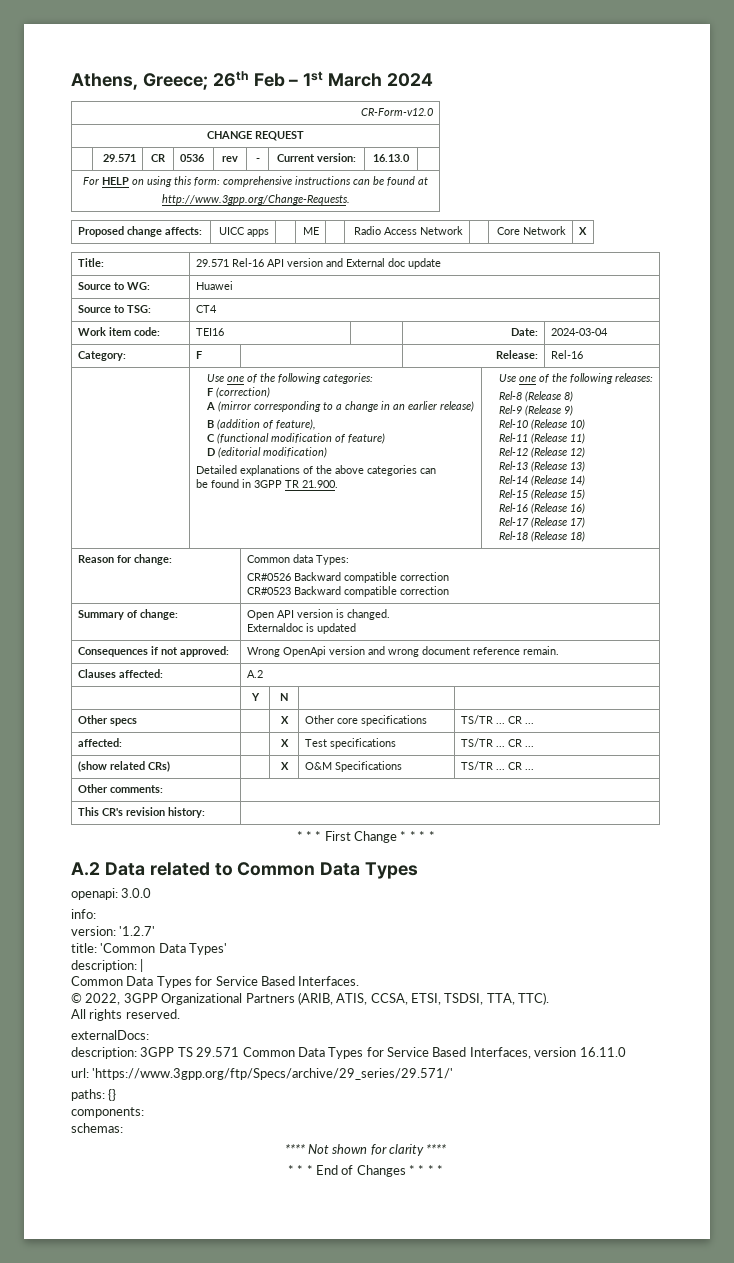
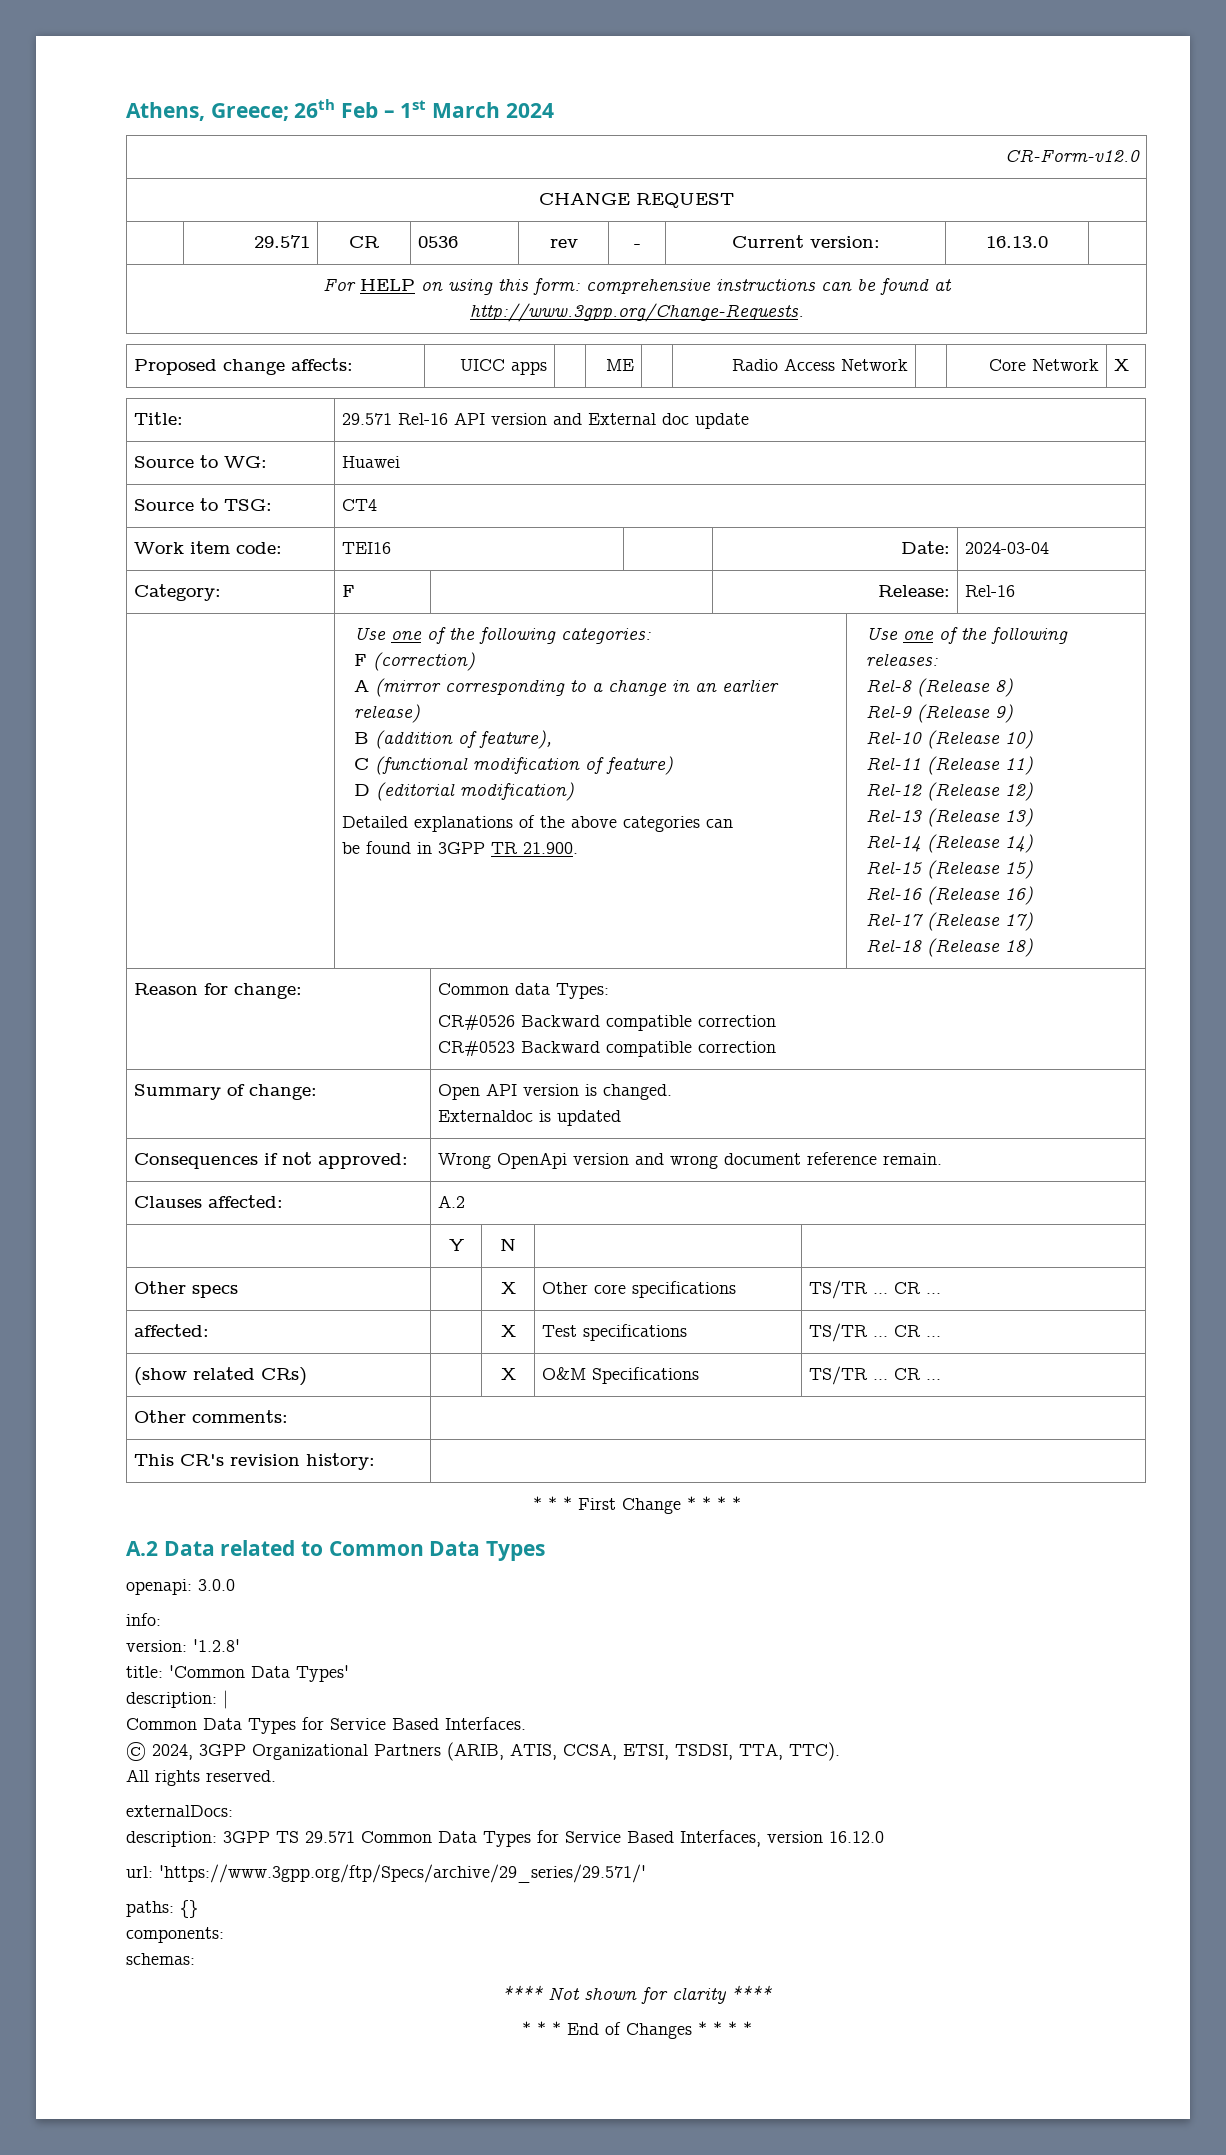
- version: '1.2.7'
+ version: '1.2.8'
- © 2022, 3GPP Organizational Partners (ARIB, ATIS, CCSA, ETSI, TSDSI, TTA, TTC).
+ © 2024, 3GPP Organizational Partners (ARIB, ATIS, CCSA, ETSI, TSDSI, TTA, TTC).
- description: 3GPP TS 29.571 Common Data Types for Service Based Interfaces, version 16.11.0
+ description: 3GPP TS 29.571 Common Data Types for Service Based Interfaces, version 16.12.0

